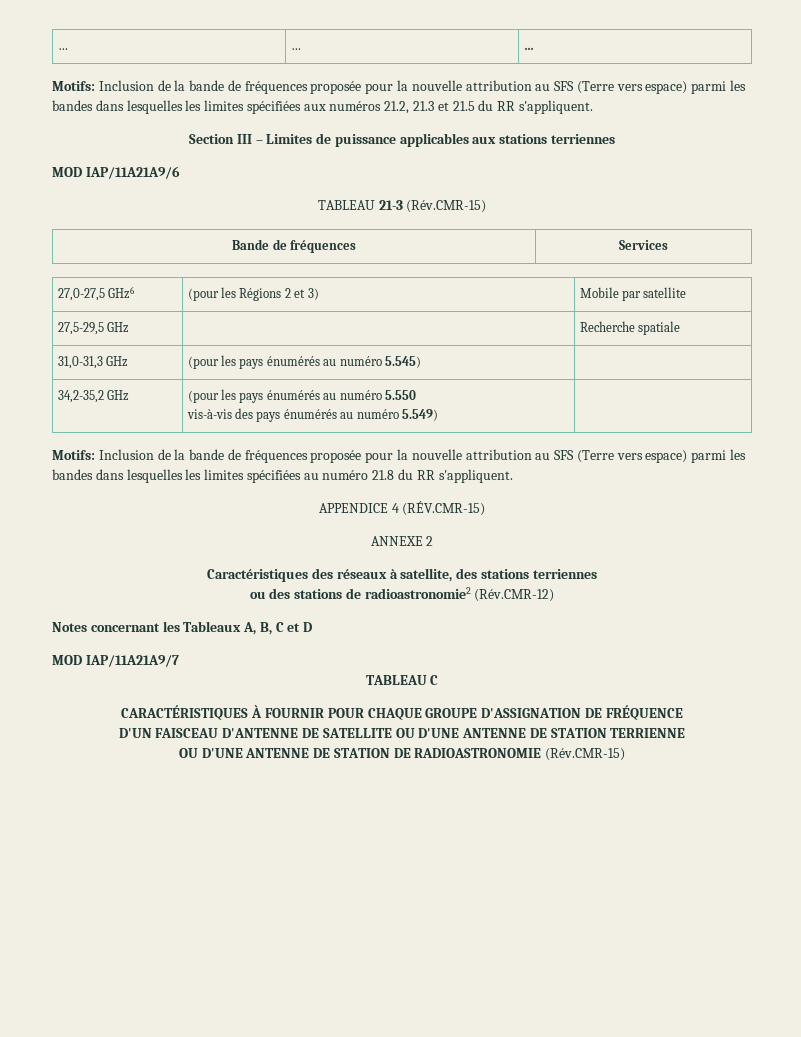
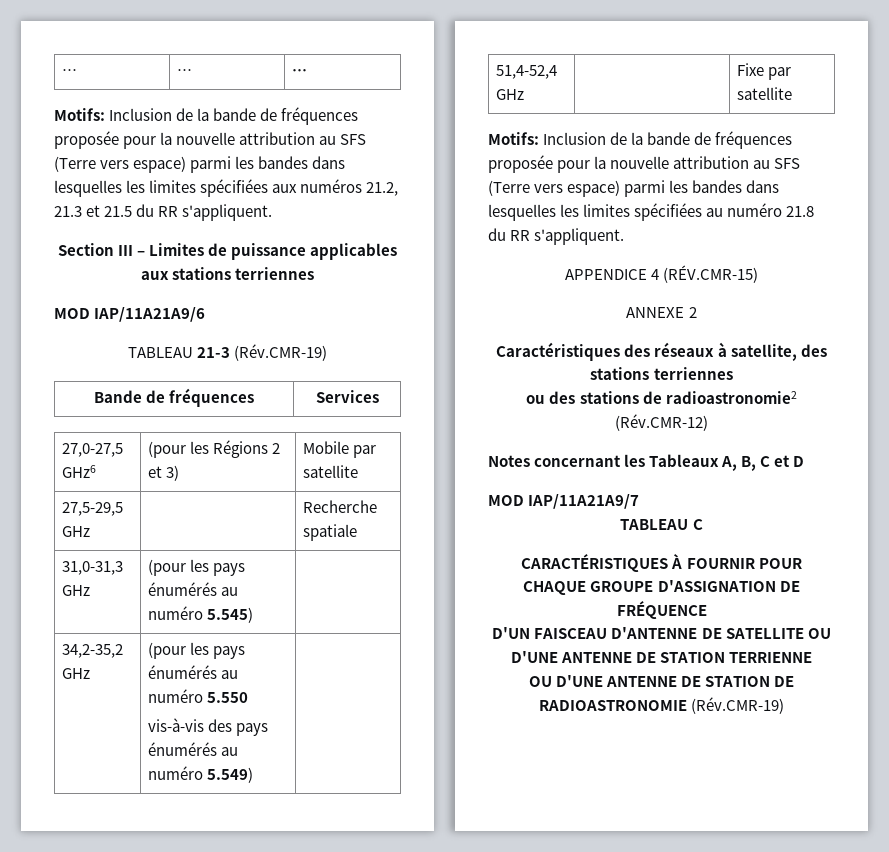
- TABLEAU 21-3 (Rév.CMR-15)
+ TABLEAU 21-3 (Rév.CMR-19)
+ 51,4-52,4 GHz | | Fixe par satellite
- OU D'UNE ANTENNE DE STATION DE RADIOASTRONOMIE (Rév.CMR-15)
+ OU D'UNE ANTENNE DE STATION DE RADIOASTRONOMIE (Rév.CMR-19)

